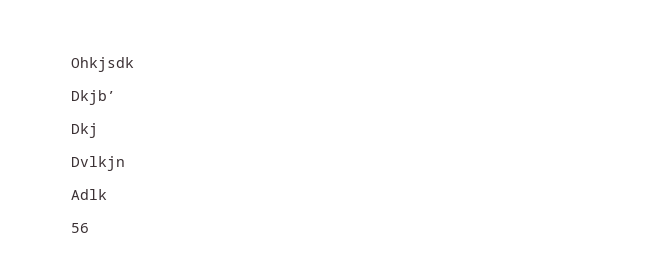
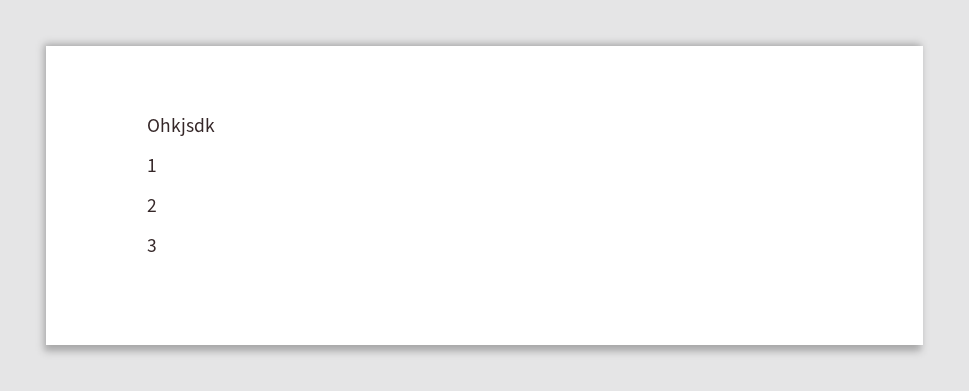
- Dkjb’
- Dkj
- Dvlkjn
- Adlk
- 56
+ 1
+ 2
+ 3

